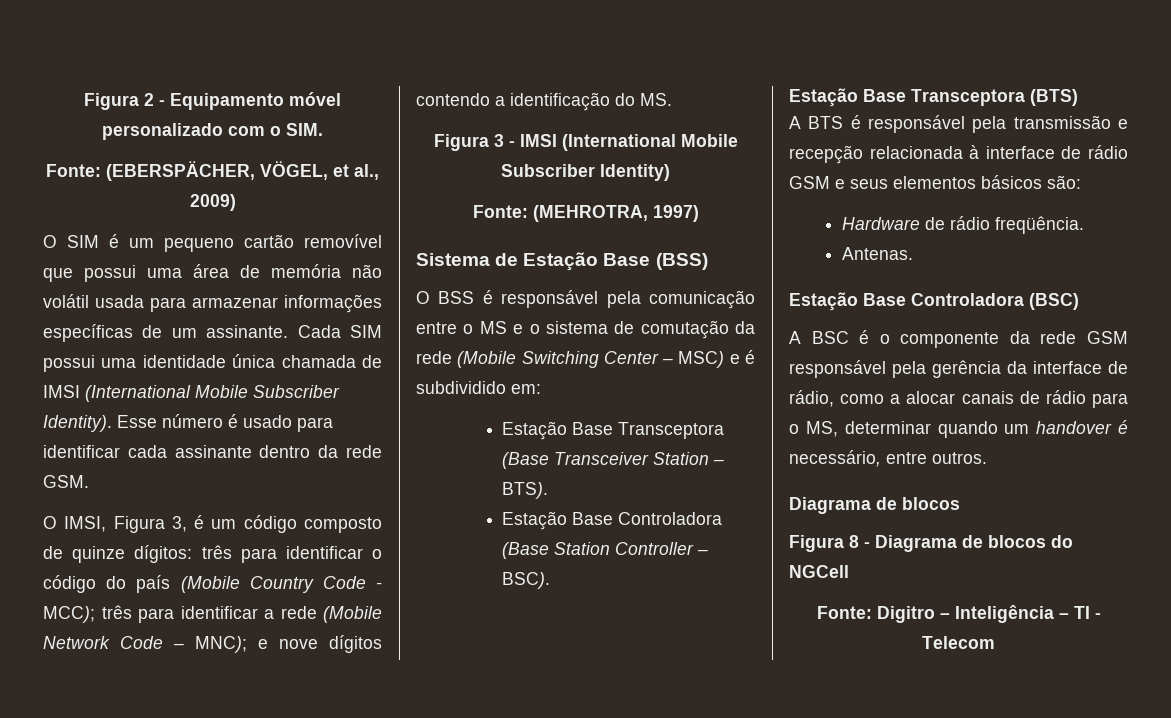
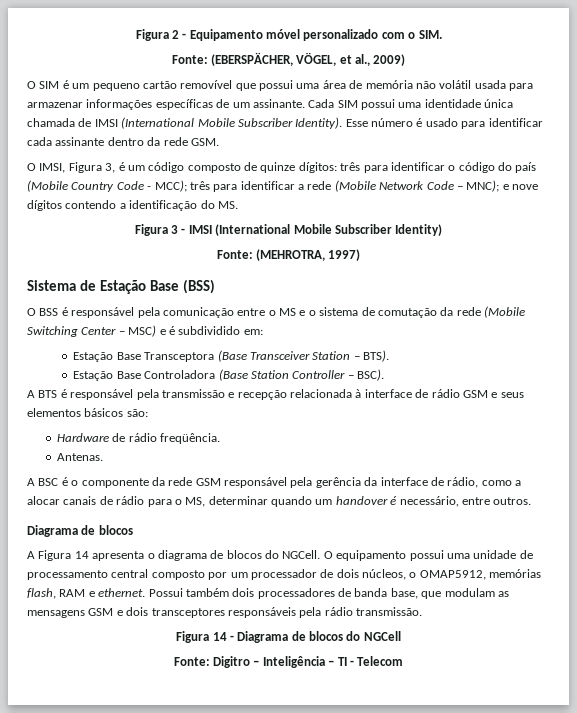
- Estação Base Transceptora (BTS)
- Estação Base Controladora (BSC)
- Figura 8 - Diagrama de blocos do NGCell
+ A Figura 14 apresenta o diagrama de blocos do NGCell. O equipamento possui uma unidade de processamento central composto por um processador de dois núcleos, o OMAP5912, memórias flash, RAM e ethernet. Possui também dois processadores de banda base, que modulam as mensagens GSM e dois transceptores responsáveis pela rádio transmissão.
+ Figura 14 - Diagrama de blocos do NGCell

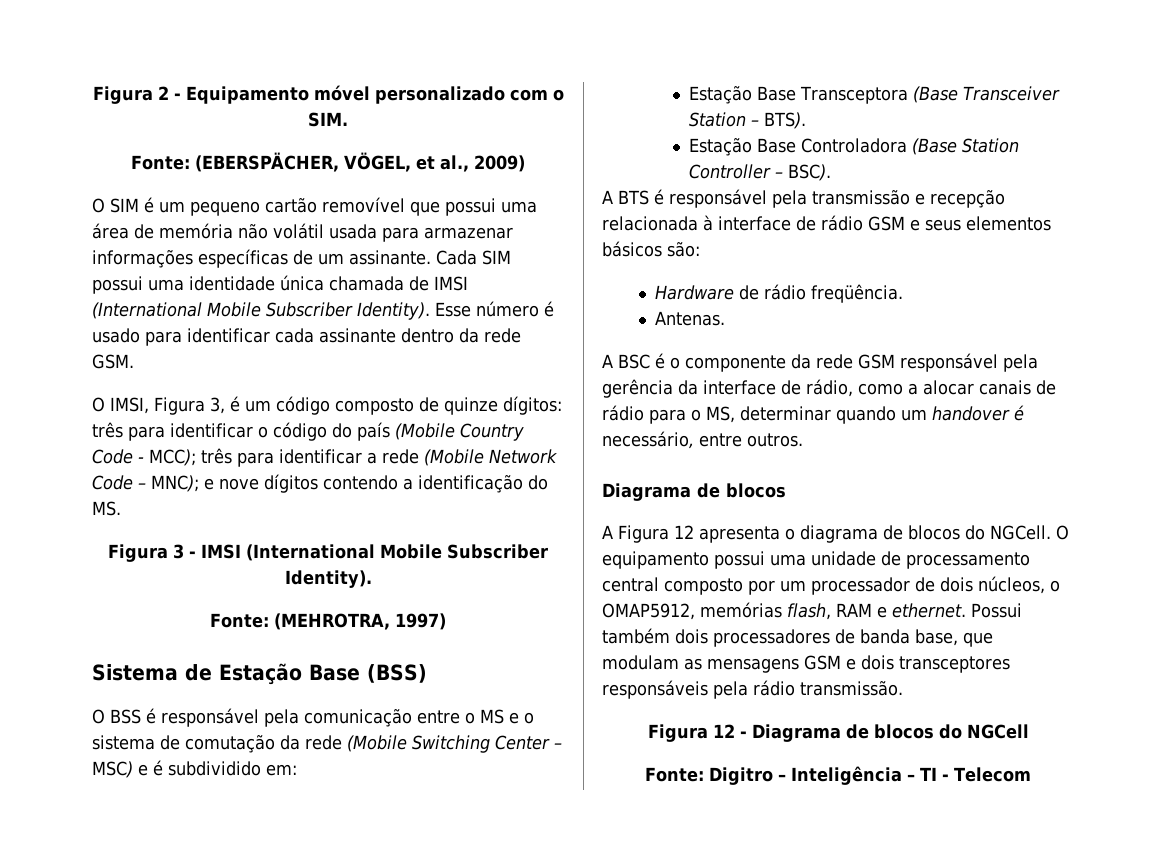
- Figura 3 - IMSI (International Mobile Subscriber Identity)
+ Figura 3 - IMSI (International Mobile Subscriber Identity).
- A Figura 14 apresenta o diagrama de blocos do NGCell.
+ A Figura 12 apresenta o diagrama de blocos do NGCell.
- Figura 14 - Diagrama de blocos do NGCell
+ Figura 12 - Diagrama de blocos do NGCell

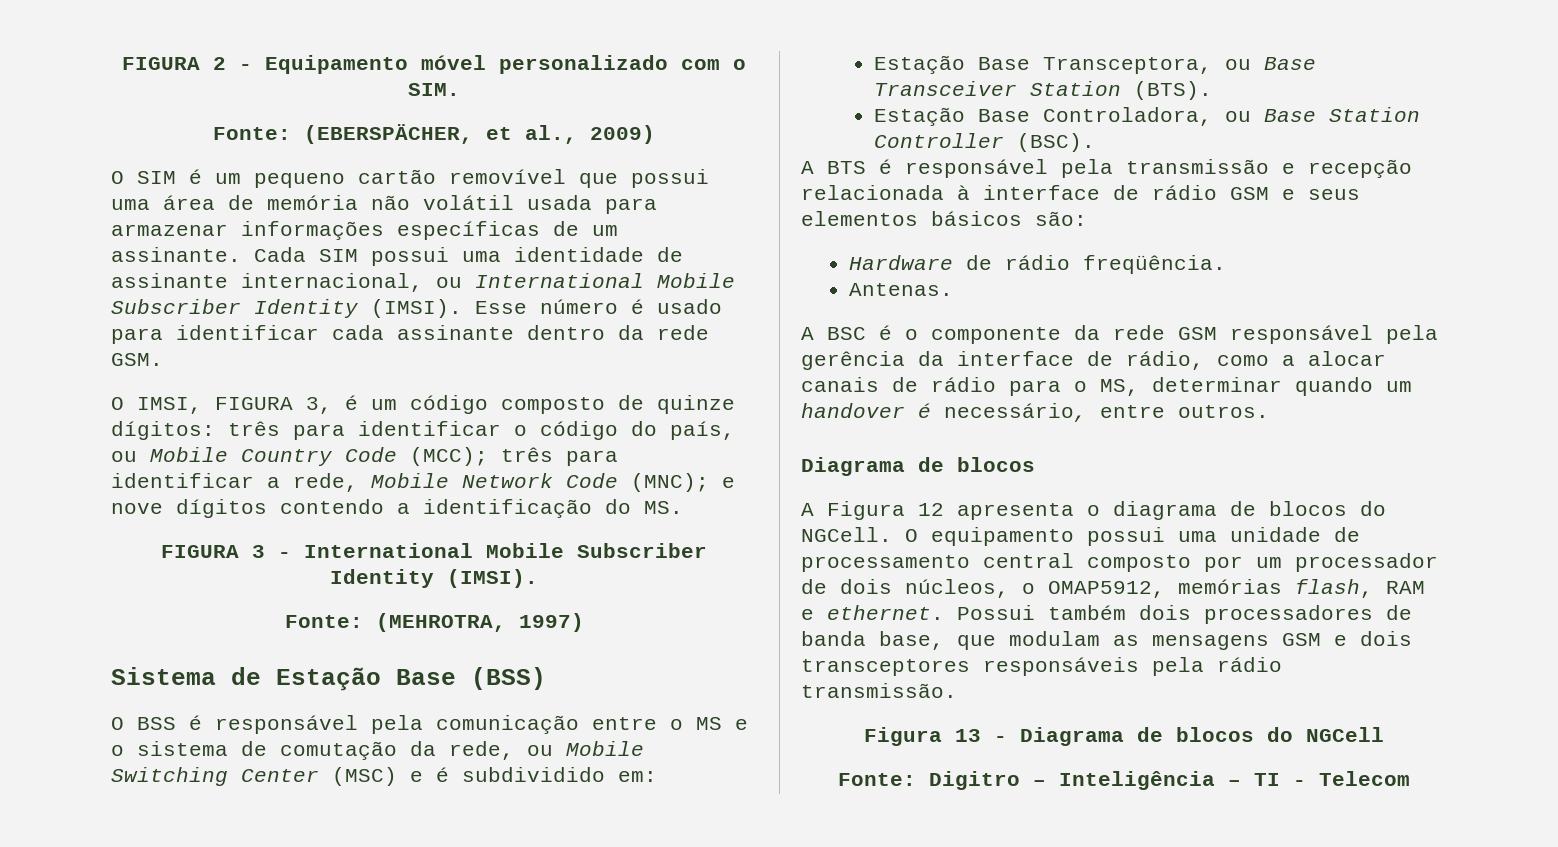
- Figura 2 - Equipamento móvel personalizado com o SIM.
+ FIGURA 2 - Equipamento móvel personalizado com o SIM.
- Fonte: (EBERSPÄCHER, VÖGEL, et al., 2009)
+ Fonte: (EBERSPÄCHER, et al., 2009)
- Cada SIM possui uma identidade única chamada de IMSI (International Mobile Subscriber Identity).
+ Cada SIM possui uma identidade de assinante internacional, ou International Mobile Subscriber Identity (IMSI).
- O IMSI, Figura 3, é um código composto de quinze dígitos: três para identificar o código do país (Mobile Country Code - MCC); três para identificar a rede (Mobile Network Code – MNC); e nove dígitos contendo a identificação do MS.
+ O IMSI, FIGURA 3, é um código composto de quinze dígitos: três para identificar o código do país, ou Mobile Country Code (MCC); três para identificar a rede, Mobile Network Code (MNC); e nove dígitos contendo a identificação do MS.
- Figura 3 - IMSI (International Mobile Subscriber Identity).
+ FIGURA 3 - International Mobile Subscriber Identity (IMSI).
- O BSS é responsável pela comunicação entre o MS e o sistema de comutação da rede (Mobile Switching Center – MSC) e é subdividido em:
+ O BSS é responsável pela comunicação entre o MS e o sistema de comutação da rede, ou Mobile Switching Center (MSC) e é subdividido em:
- Estação Base Transceptora (Base Transceiver Station – BTS).
- Estação Base Controladora (Base Station Controller – BSC).
+ Estação Base Transceptora, ou Base Transceiver Station (BTS).
+ Estação Base Controladora, ou Base Station Controller (BSC).
- Figura 12 - Diagrama de blocos do NGCell
+ Figura 13 - Diagrama de blocos do NGCell

